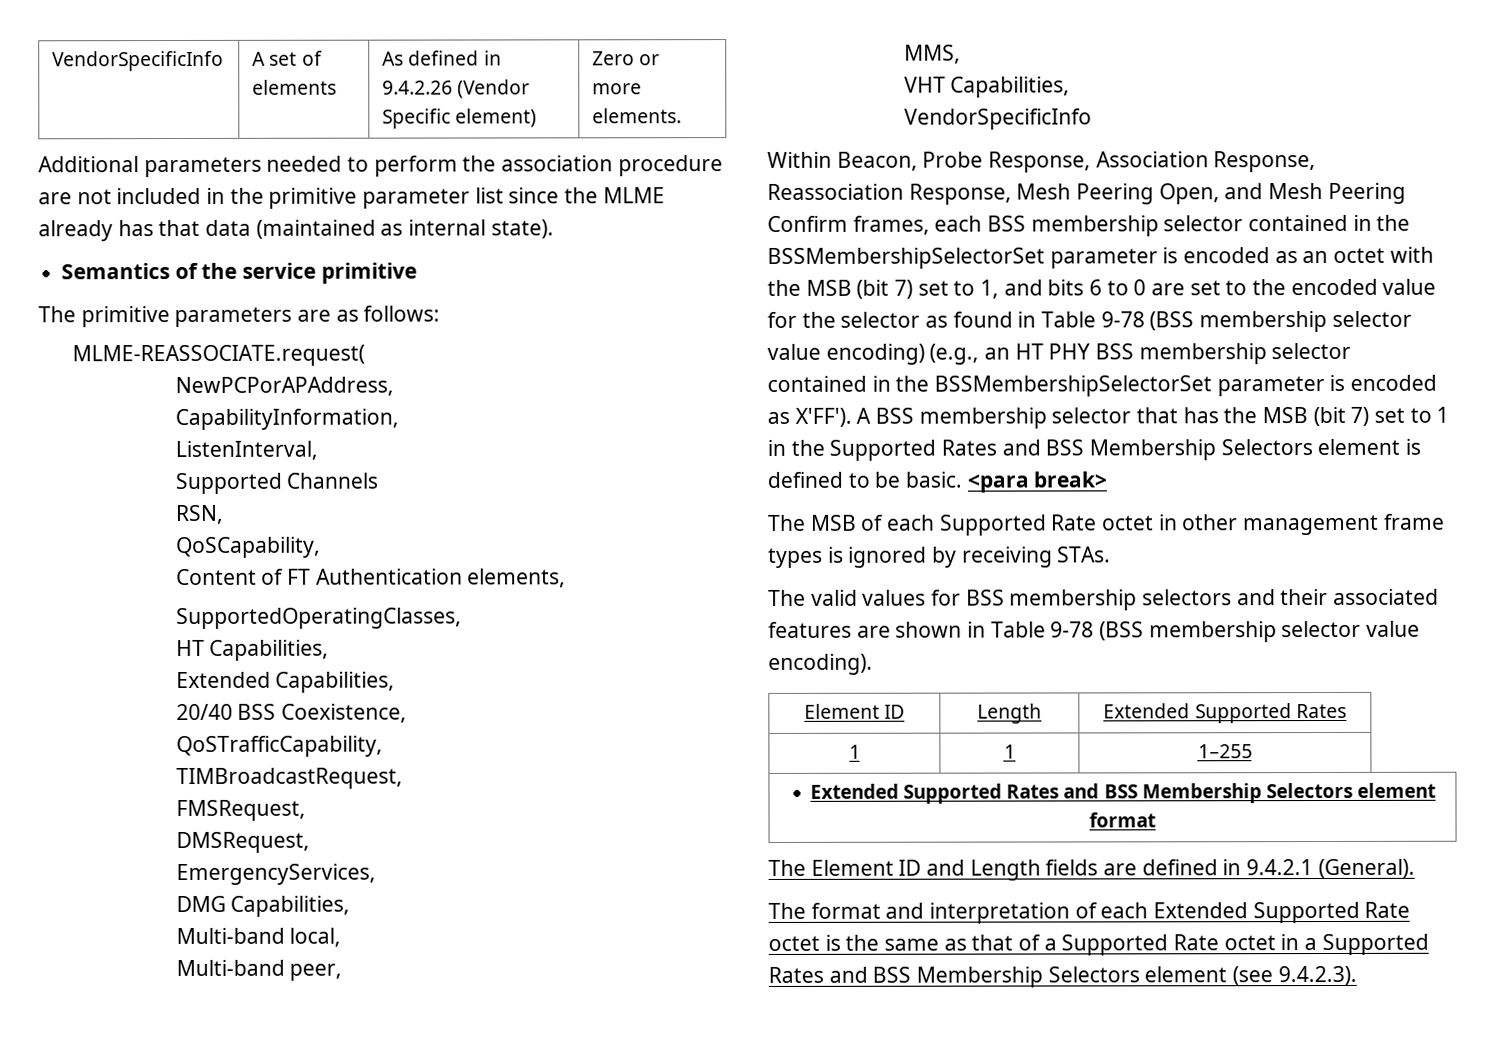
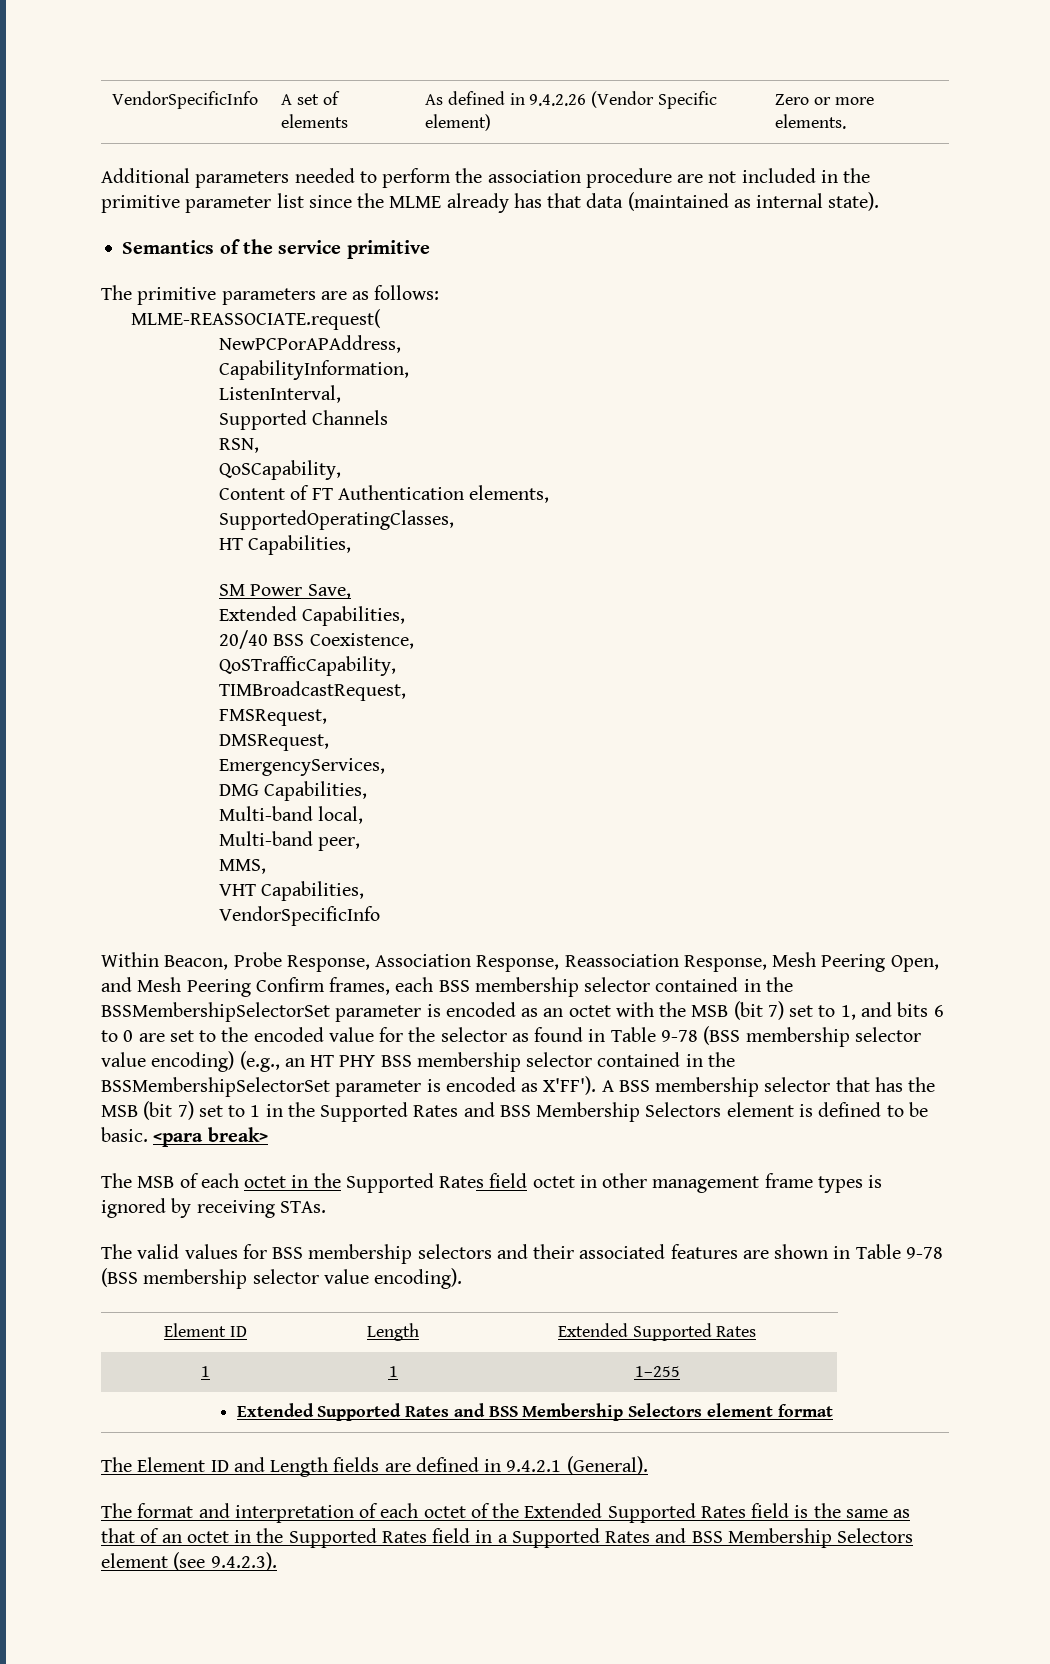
+ SM Power Save,
- The MSB of each Supported Rate octet in other management frame types is ignored by receiving STAs.
+ The MSB of each octet in the Supported Rates field octet in other management frame types is ignored by receiving STAs.
- The format and interpretation of each Extended Supported Rate octet is the same as that of a Supported Rate octet in a Supported Rates and BSS Membership Selectors element (see 9.4.2.3).
+ The format and interpretation of each octet of the Extended Supported Rates field is the same as that of an octet in the Supported Rates field in a Supported Rates and BSS Membership Selectors element (see 9.4.2.3).

